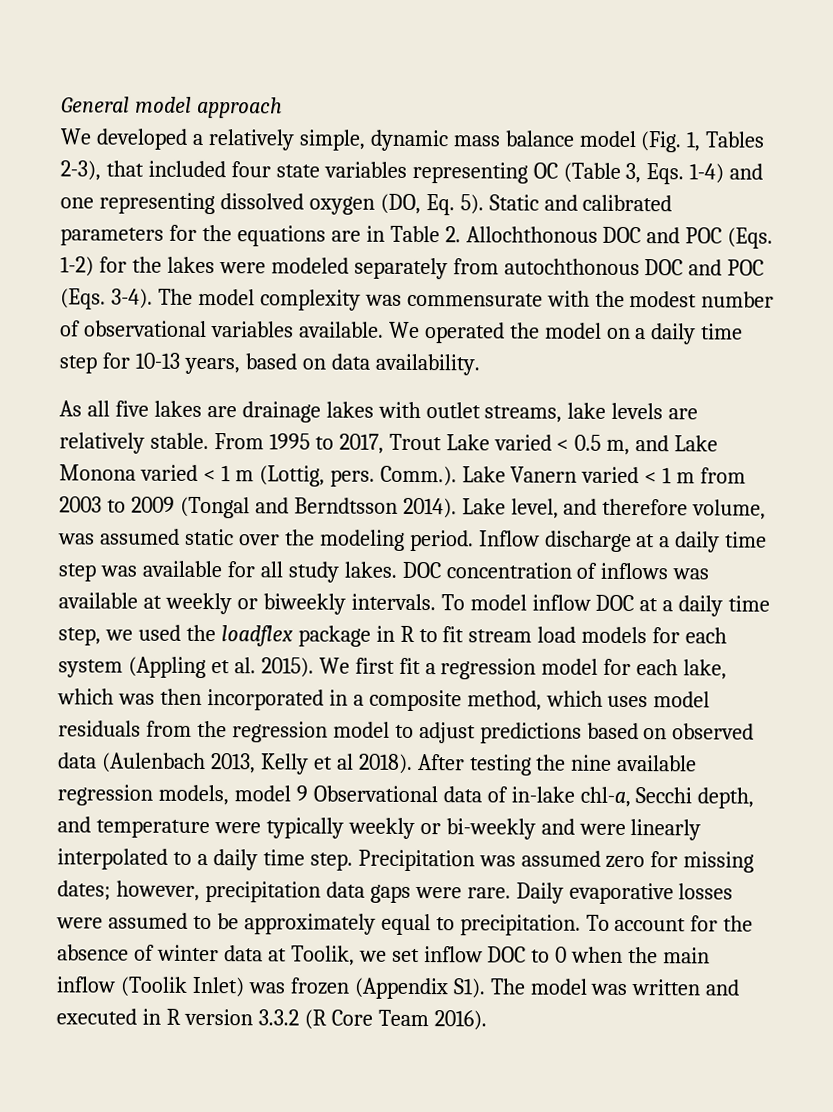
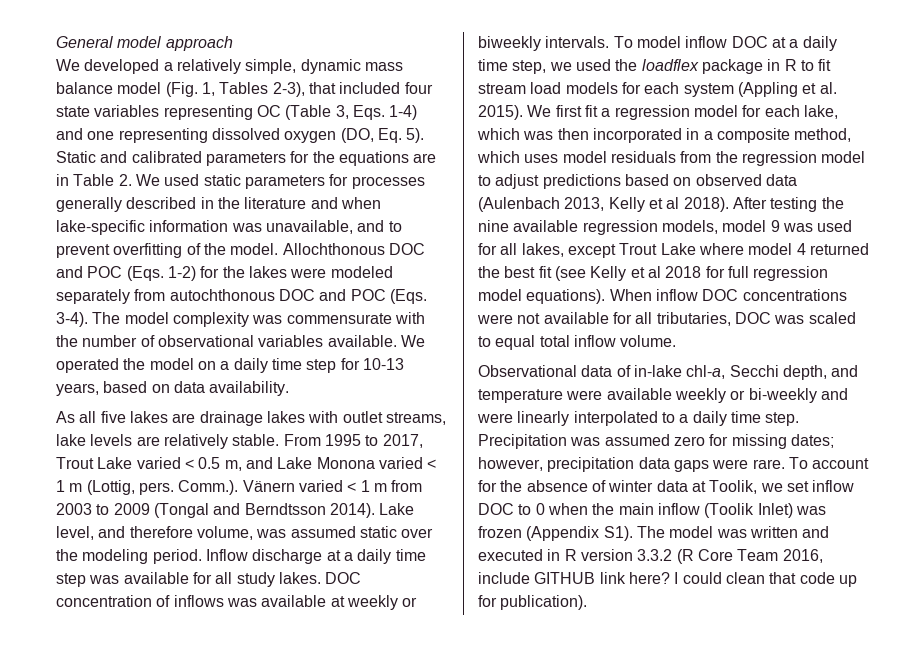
- Static and calibrated parameters for the equations are in Table 2. Allochthonous DOC and POC (Eqs. 1-2) for the lakes were modeled separately from autochthonous DOC and POC (Eqs. 3-4).
+ Static and calibrated parameters for the equations are in Table 2. We used static parameters for processes generally described in the literature and when lake-specific information was unavailable, and to prevent overfitting of the model. Allochthonous DOC and POC (Eqs. 1-2) for the lakes were modeled separately from autochthonous DOC and POC (Eqs. 3-4).
- The model complexity was commensurate with the modest number of observational variables available.
+ The model complexity was commensurate with the number of observational variables available.
- Comm.). Lake Vanern varied < 1 m from 2003 to 2009 (Tongal and Berndtsson 2014).
+ Comm.). Vänern varied < 1 m from 2003 to 2009 (Tongal and Berndtsson 2014).
- After testing the nine available regression models, model 9 Observational data of in-lake chl-a, Secchi depth, and temperature were typically weekly or bi-weekly and were linearly interpolated to a daily time step.
+ After testing the nine available regression models, model 9 was used for all lakes, except Trout Lake where model 4 returned the best fit (see Kelly et al 2018 for full regression model equations). When inflow DOC concentrations were not available for all tributaries, DOC was scaled to equal total inflow volume.
+ Observational data of in-lake chl-a, Secchi depth, and temperature were available weekly or bi-weekly and were linearly interpolated to a daily time step.
- Daily evaporative losses were assumed to be approximately equal to precipitation.
- To account for the absence of winter data at Toolik, we set inflow DOC to 0 when the main inflow (Toolik Inlet) was frozen (Appendix S1). The model was written and executed in R version 3.3.2 (R Core Team 2016).
+ To account for the absence of winter data at Toolik, we set inflow DOC to 0 when the main inflow (Toolik Inlet) was frozen (Appendix S1). The model was written and executed in R version 3.3.2 (R Core Team 2016, include GITHUB link here? I could clean that code up for publication).

